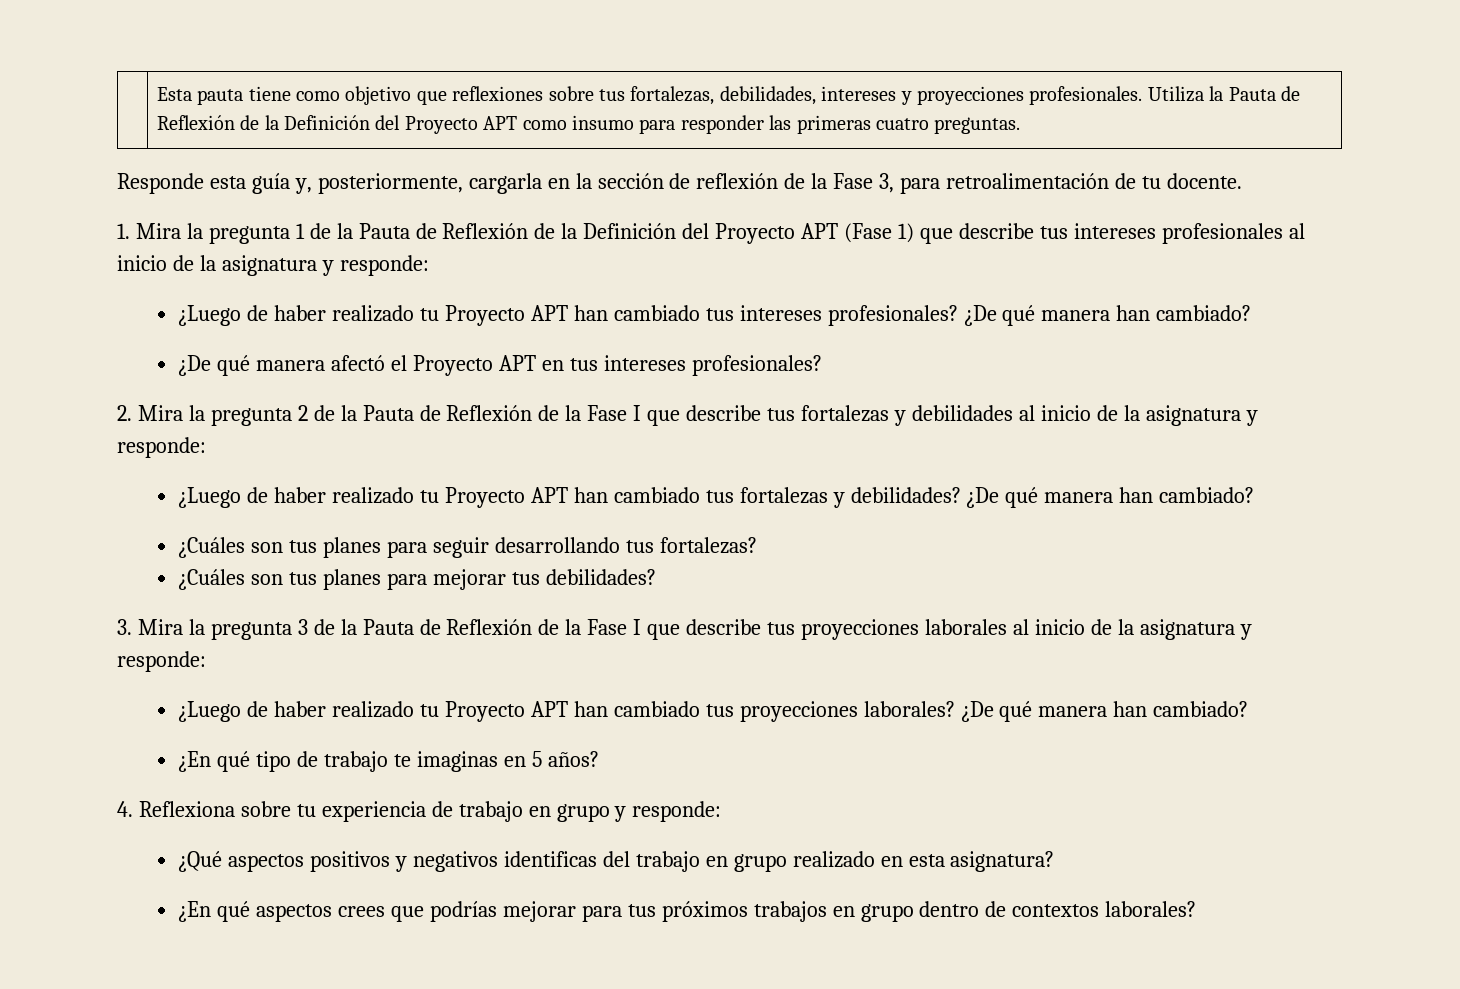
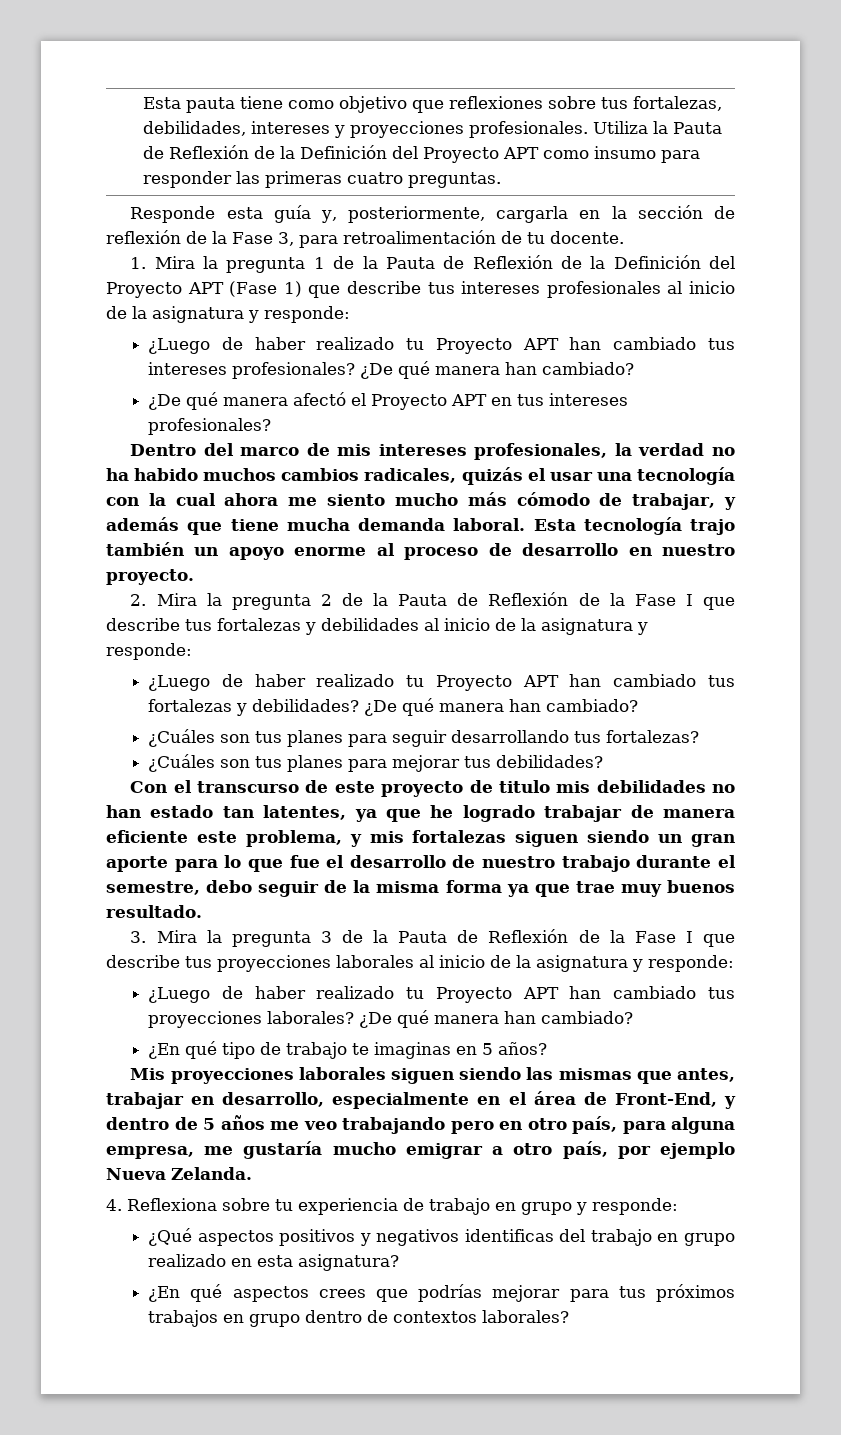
+ Dentro del marco de mis intereses profesionales, la verdad no ha habido muchos cambios radicales, quizás el usar una tecnología con la cual ahora me siento mucho más cómodo de trabajar, y además que tiene mucha demanda laboral. Esta tecnología trajo también un apoyo enorme al proceso de desarrollo en nuestro proyecto.
+ Con el transcurso de este proyecto de titulo mis debilidades no han estado tan latentes, ya que he logrado trabajar de manera eficiente este problema, y mis fortalezas siguen siendo un gran aporte para lo que fue el desarrollo de nuestro trabajo durante el semestre, debo seguir de la misma forma ya que trae muy buenos resultado.
+ Mis proyecciones laborales siguen siendo las mismas que antes, trabajar en desarrollo, especialmente en el área de Front-End, y dentro de 5 años me veo trabajando pero en otro país, para alguna empresa, me gustaría mucho emigrar a otro país, por ejemplo Nueva Zelanda.

